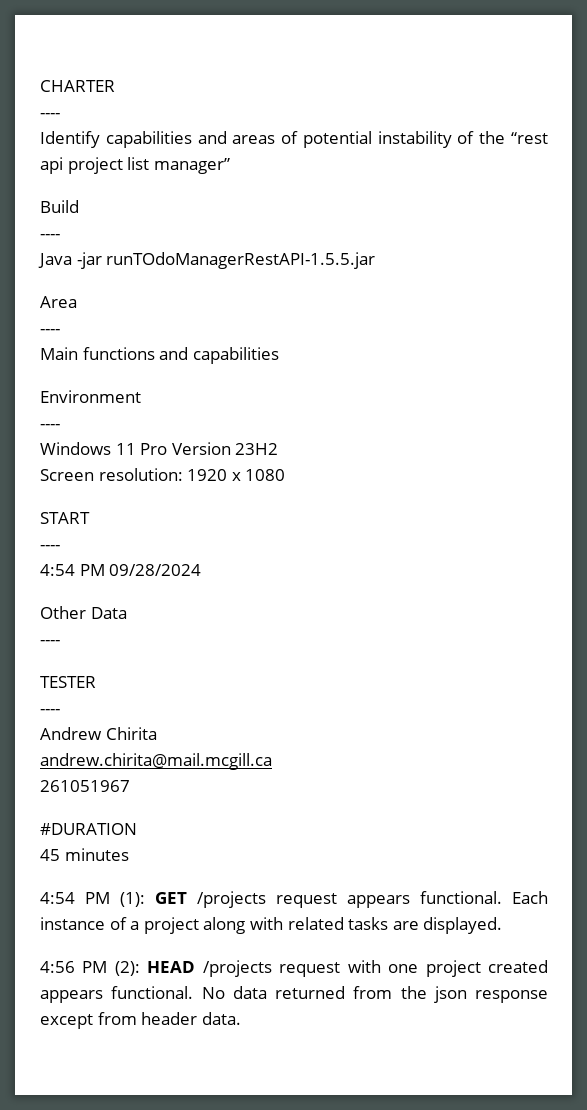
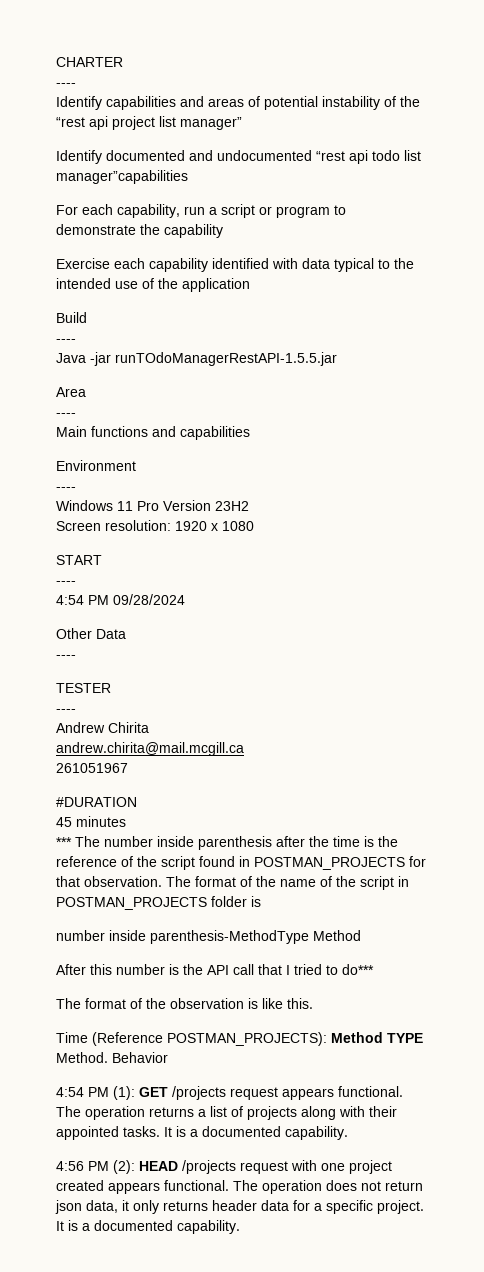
+ Identify documented and undocumented “rest api todo list manager”capabilities
+ For each capability, run a script or program to demonstrate the capability
+ Exercise each capability identified with data typical to the intended use of the application
+ *** The number inside parenthesis after the time is the reference of the script found in POSTMAN_PROJECTS for that observation. The format of the name of the script in POSTMAN_PROJECTS folder is
+ number inside parenthesis-MethodType Method
+ After this number is the API call that I tried to do***
+ The format of the observation is like this.
+ Time (Reference POSTMAN_PROJECTS): Method TYPE Method. Behavior
- Each instance of a project along with related tasks are displayed.
+ The operation returns a list of projects along with their appointed tasks. It is a documented capability.
- No data returned from the json response except from header data.
+ The operation does not return json data, it only returns header data for a specific project. It is a documented capability.

